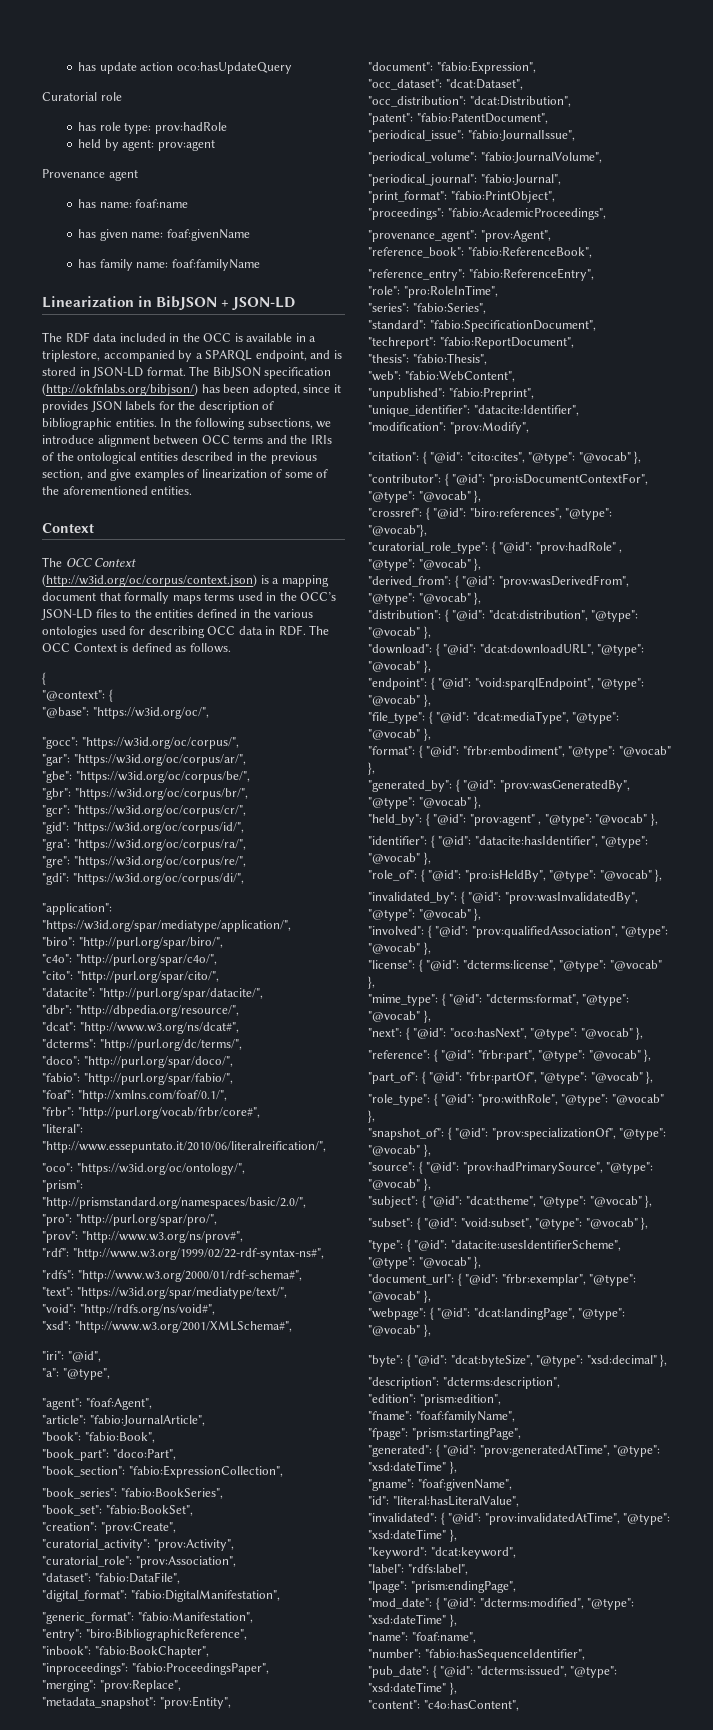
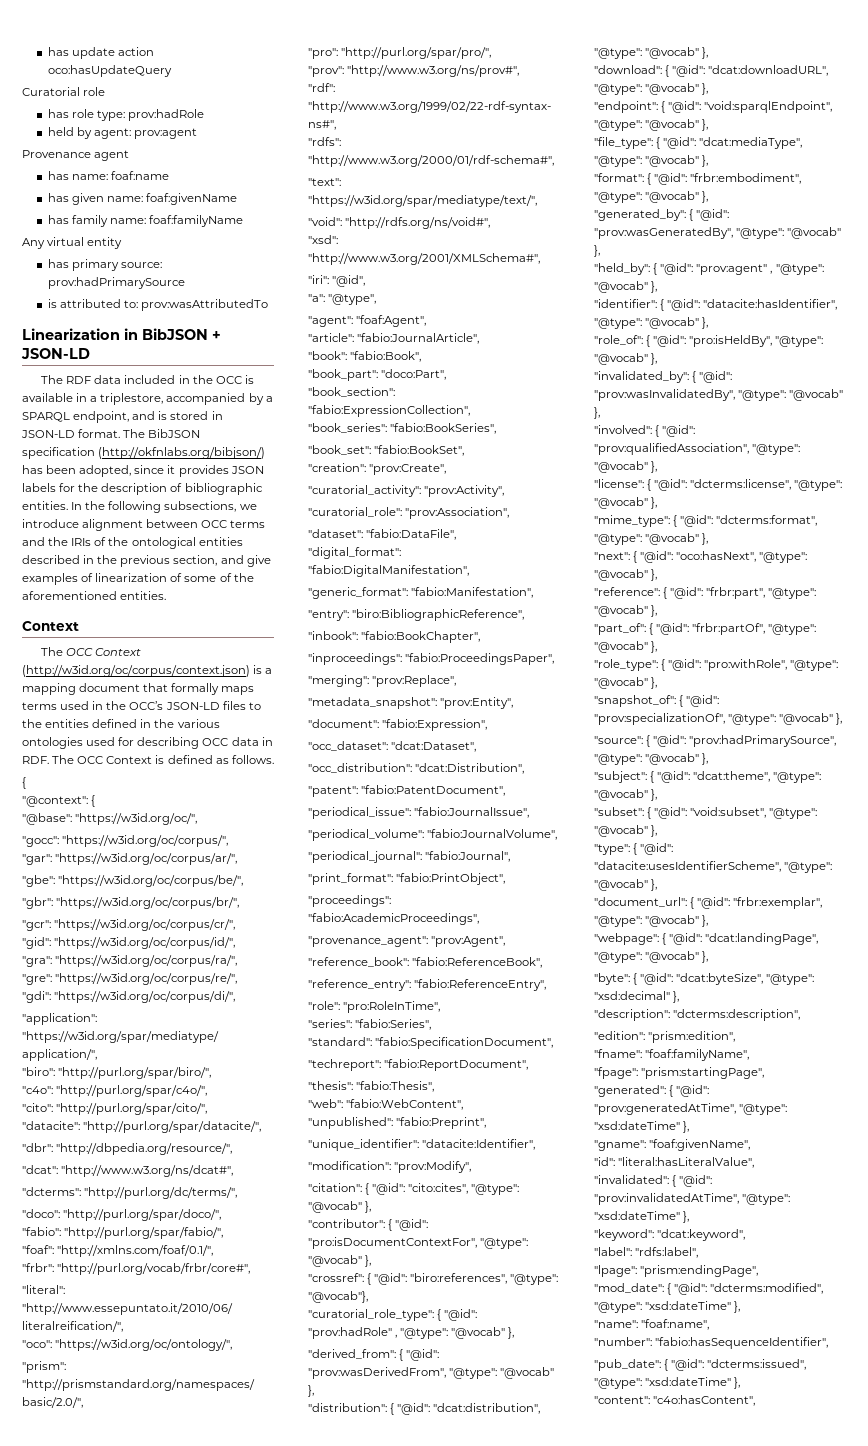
+ Any virtual entity
+ has primary source: prov:hadPrimarySource
+ is attributed to: prov:wasAttributedTo

